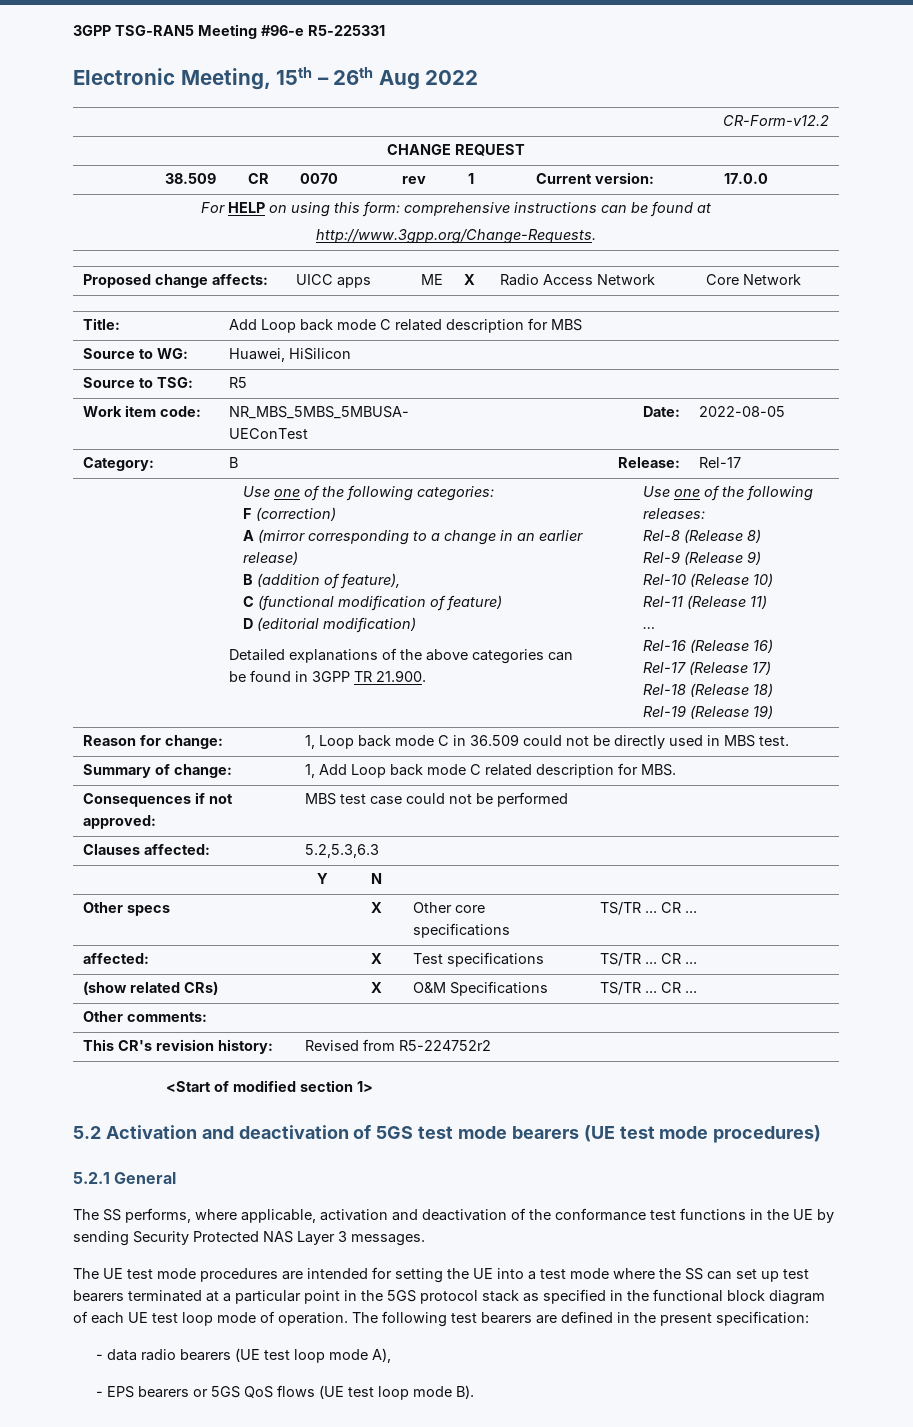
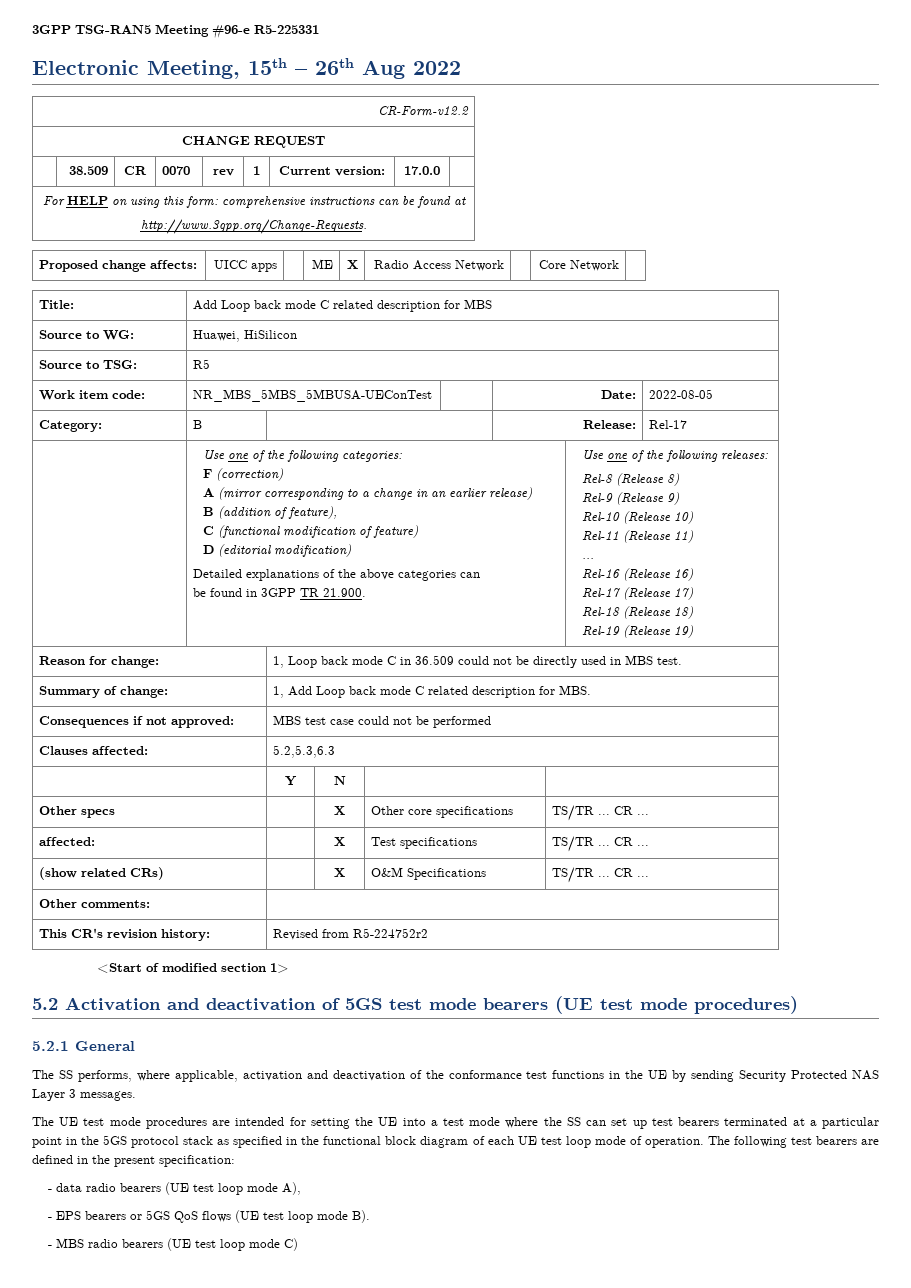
+ - MBS radio bearers (UE test loop mode C)

